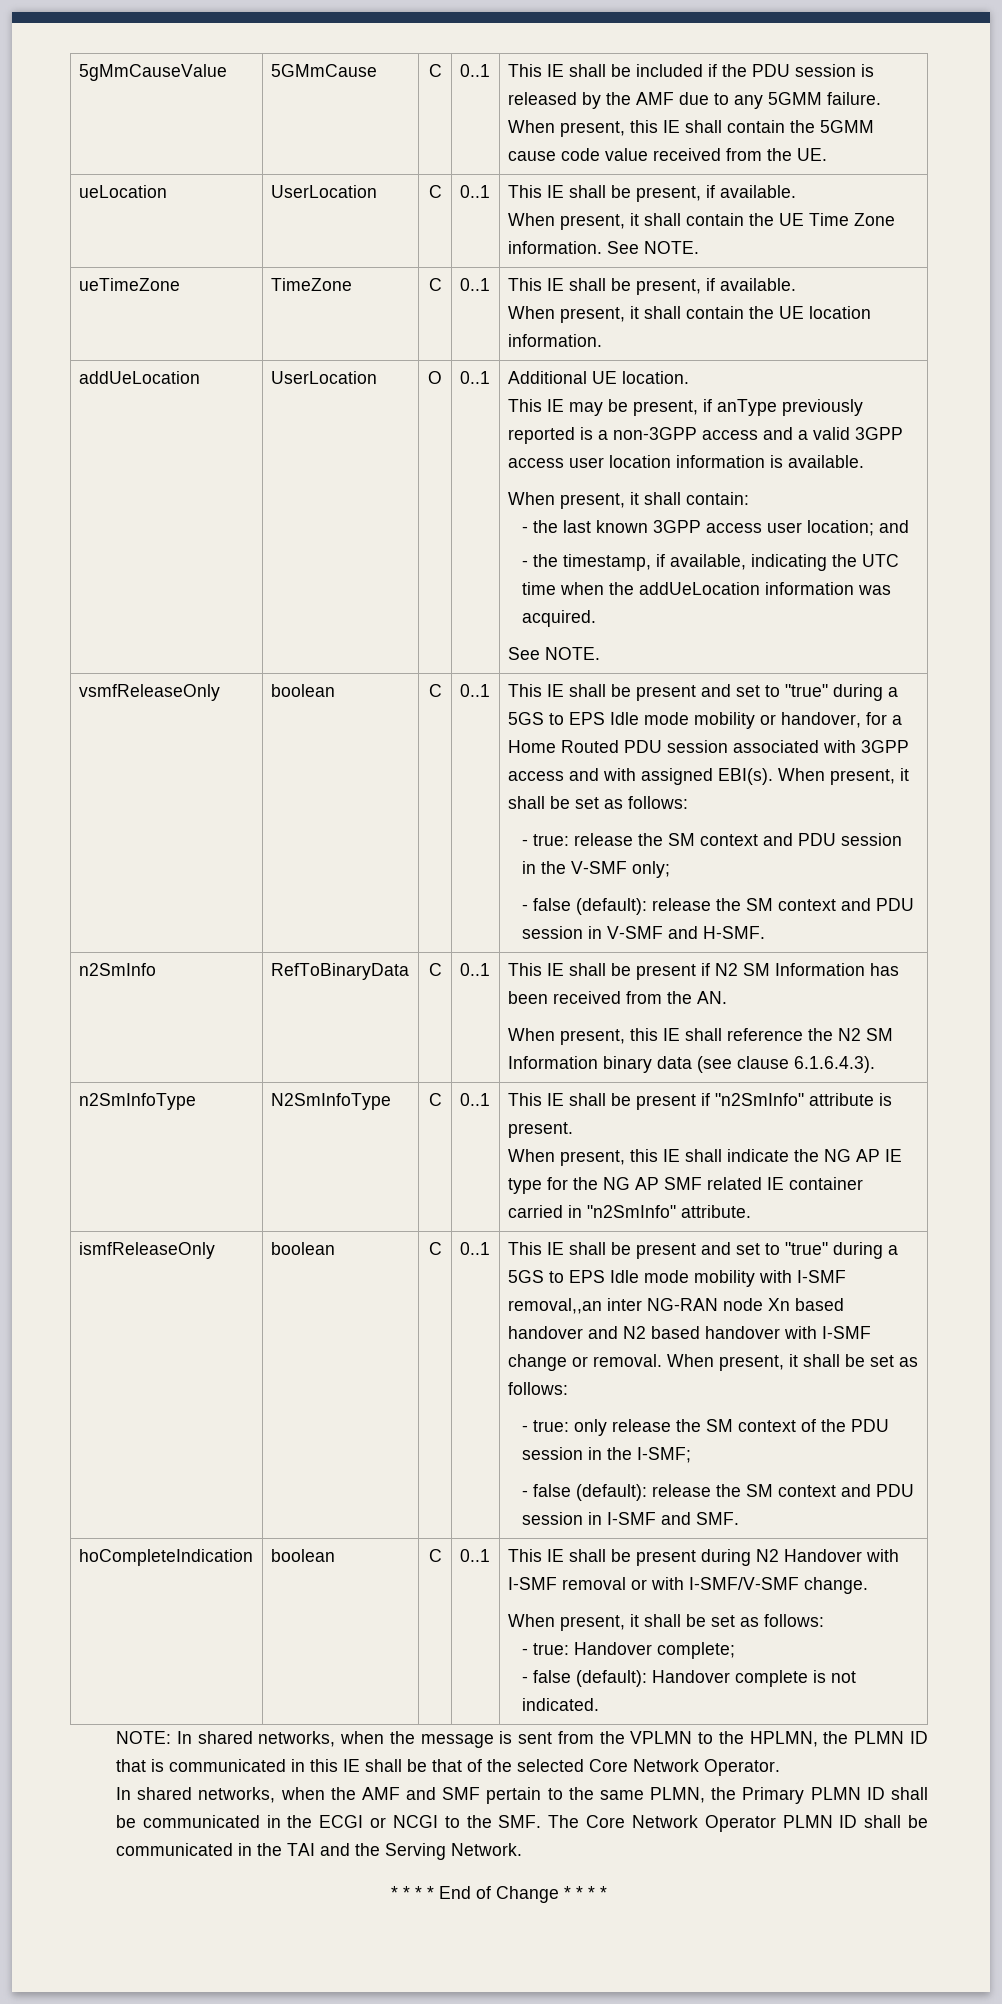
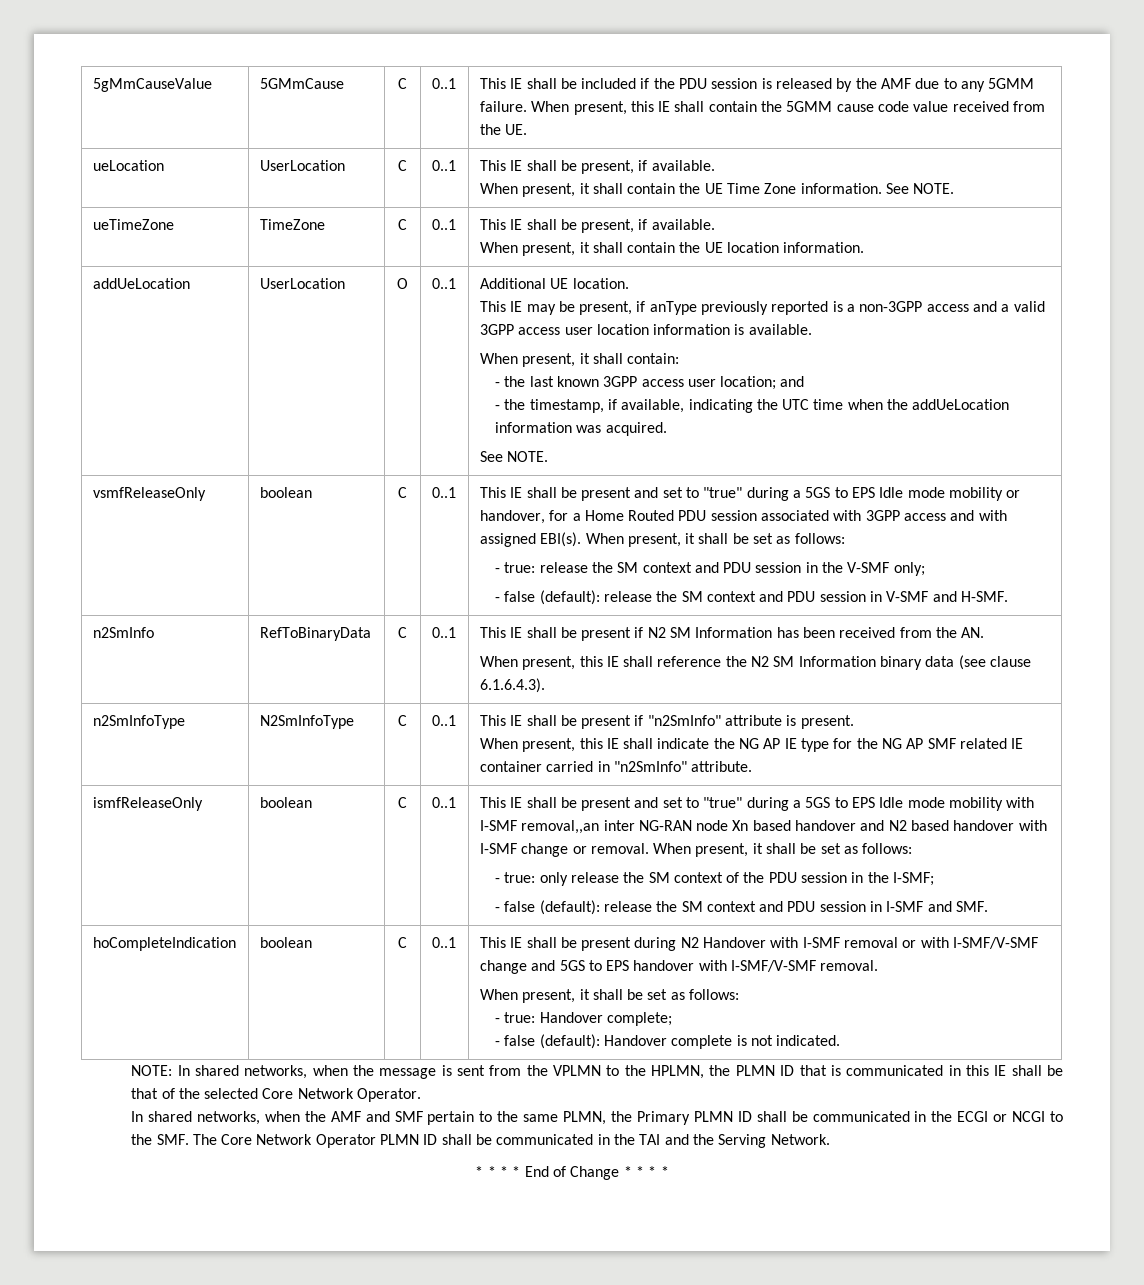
- This IE shall be present during N2 Handover with I-SMF removal or with I-SMF/V-SMF change.
+ This IE shall be present during N2 Handover with I-SMF removal or with I-SMF/V-SMF change and 5GS to EPS handover with I-SMF/V-SMF removal.

